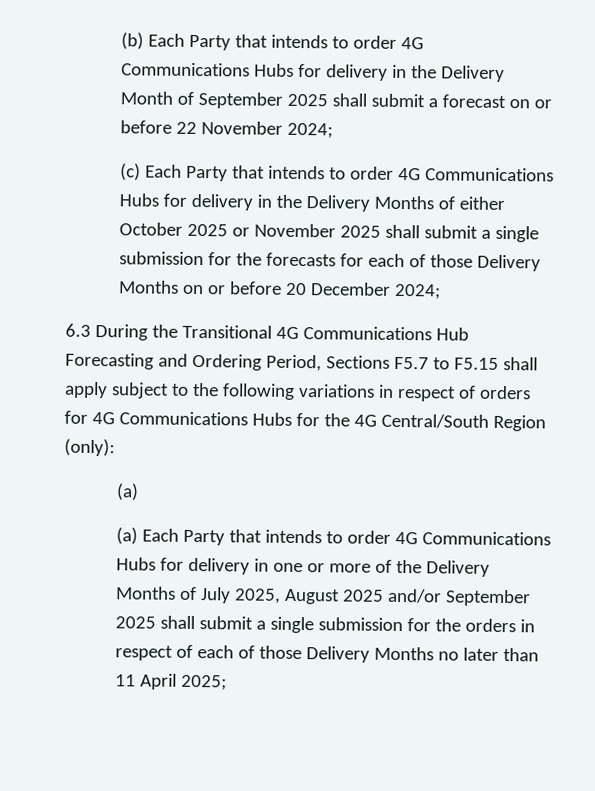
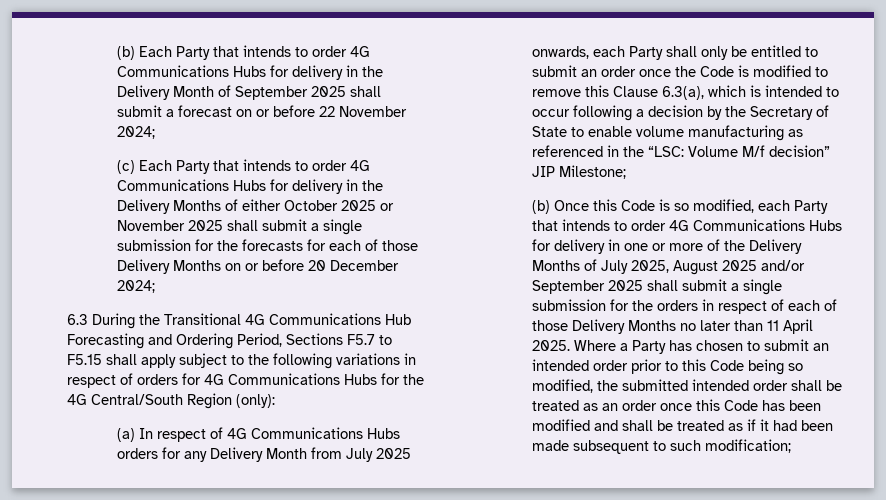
  6.3 During the Transitional 4G Communications Hub Forecasting and Ordering Period, Sections F5.7 to F5.15 shall apply subject to the following variations in respect of orders for 4G Communications Hubs for the 4G Central/South Region (only):
- (a)
- (a) Each Party that intends to order 4G Communications Hubs for delivery in one or more of the Delivery Months of July 2025, August 2025 and/or September 2025 shall submit a single submission for the orders in respect of each of those Delivery Months no later than 11 April 2025;
+ (a) In respect of 4G Communications Hubs orders for any Delivery Month from July 2025 onwards, each Party shall only be entitled to submit an order once the Code is modified to remove this Clause 6.3(a), which is intended to occur following a decision by the Secretary of State to enable volume manufacturing as referenced in the “LSC: Volume M/f decision” JIP Milestone;
+ (b) Once this Code is so modified, each Party that intends to order 4G Communications Hubs for delivery in one or more of the Delivery Months of July 2025, August 2025 and/or September 2025 shall submit a single submission for the orders in respect of each of those Delivery Months no later than 11 April 2025. Where a Party has chosen to submit an intended order prior to this Code being so modified, the submitted intended order shall be treated as an order once this Code has been modified and shall be treated as if it had been made subsequent to such modification;

